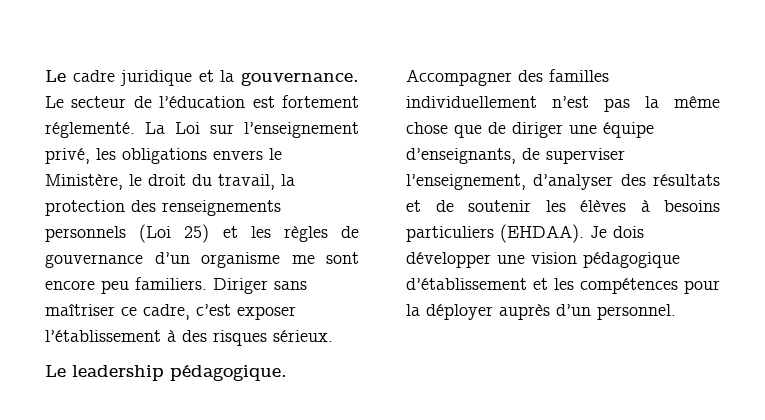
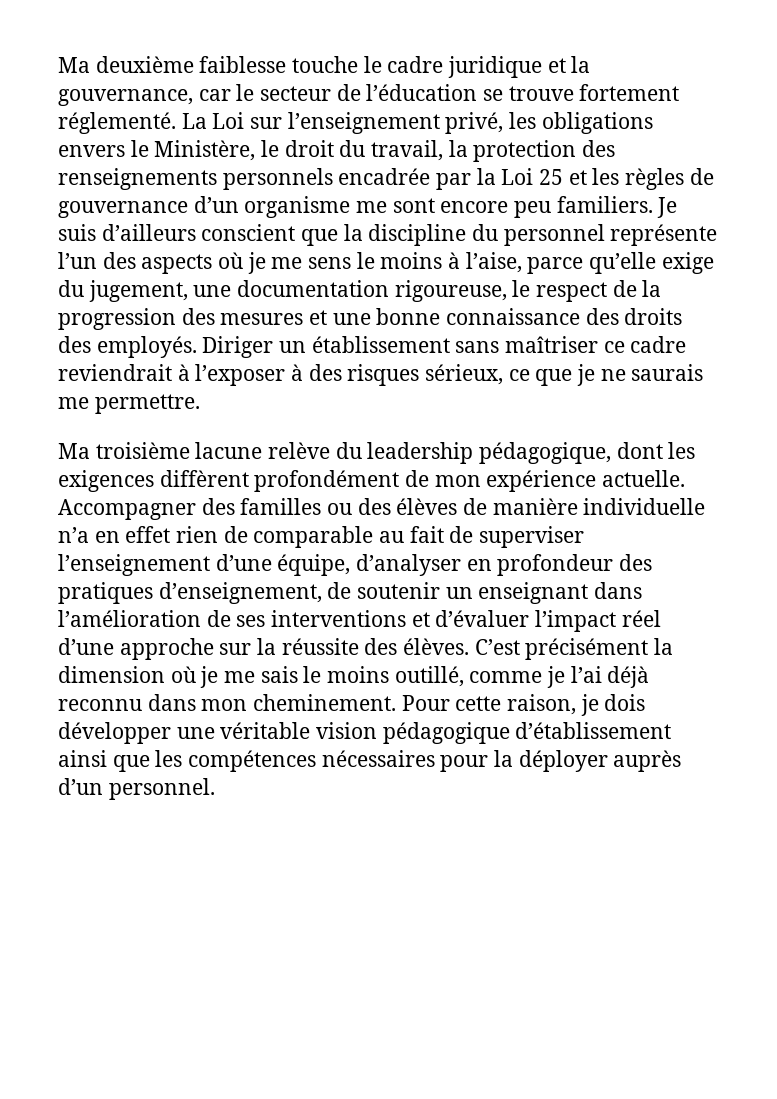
- Le cadre juridique et la gouvernance. Le secteur de l’éducation est fortement réglementé.
+ Ma deuxième faiblesse touche le cadre juridique et la gouvernance, car le secteur de l’éducation se trouve fortement réglementé.
- La Loi sur l’enseignement privé, les obligations envers le Ministère, le droit du travail, la protection des renseignements personnels (Loi 25) et les règles de gouvernance d’un organisme me sont encore peu familiers.
+ La Loi sur l’enseignement privé, les obligations envers le Ministère, le droit du travail, la protection des renseignements personnels encadrée par la Loi 25 et les règles de gouvernance d’un organisme me sont encore peu familiers.
- Diriger sans maîtriser ce cadre, c’est exposer l’établissement à des risques sérieux.
- Le leadership pédagogique. Accompagner des familles individuellement n’est pas la même chose que de diriger une équipe d’enseignants, de superviser l’enseignement, d’analyser des résultats et de soutenir les élèves à besoins particuliers (EHDAA). Je dois développer une vision pédagogique d’établissement et les compétences pour la déployer auprès d’un personnel.
+ Je suis d’ailleurs conscient que la discipline du personnel représente l’un des aspects où je me sens le moins à l’aise, parce qu’elle exige du jugement, une documentation rigoureuse, le respect de la progression des mesures et une bonne connaissance des droits des employés. Diriger un établissement sans maîtriser ce cadre reviendrait à l’exposer à des risques sérieux, ce que je ne saurais me permettre.
+ Ma troisième lacune relève du leadership pédagogique, dont les exigences diffèrent profondément de mon expérience actuelle. Accompagner des familles ou des élèves de manière individuelle n’a en effet rien de comparable au fait de superviser l’enseignement d’une équipe, d’analyser en profondeur des pratiques d’enseignement, de soutenir un enseignant dans l’amélioration de ses interventions et d’évaluer l’impact réel d’une approche sur la réussite des élèves. C’est précisément la dimension où je me sais le moins outillé, comme je l’ai déjà reconnu dans mon cheminement. Pour cette raison, je dois développer une véritable vision pédagogique d’établissement ainsi que les compétences nécessaires pour la déployer auprès d’un personnel.

